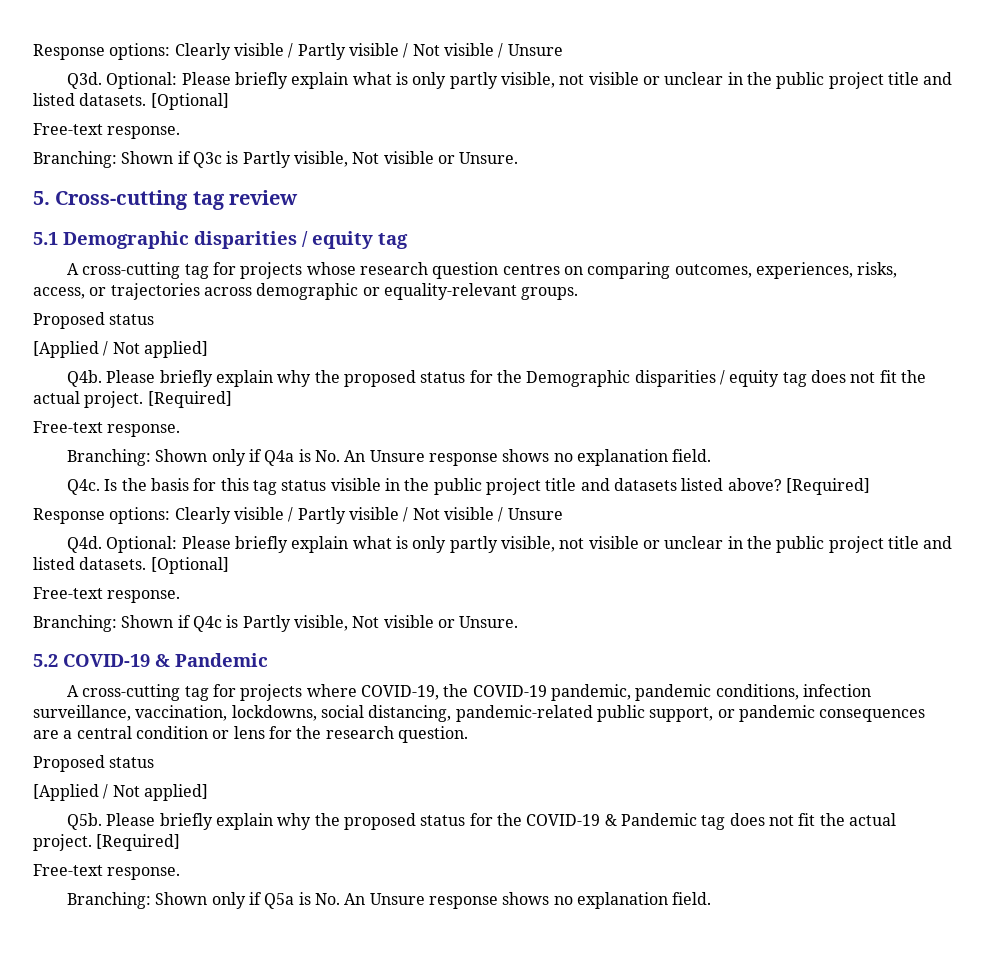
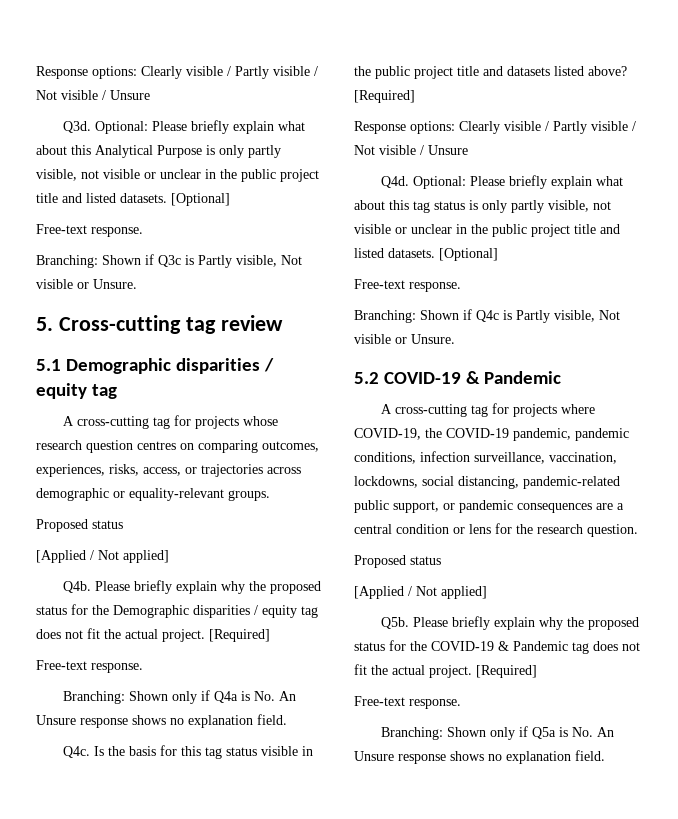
- Q3d. Optional: Please briefly explain what is only partly visible, not visible or unclear in the public project title and listed datasets.
+ Q3d. Optional: Please briefly explain what about this Analytical Purpose is only partly visible, not visible or unclear in the public project title and listed datasets.
- Q4d. Optional: Please briefly explain what is only partly visible, not visible or unclear in the public project title and listed datasets.
+ Q4d. Optional: Please briefly explain what about this tag status is only partly visible, not visible or unclear in the public project title and listed datasets.

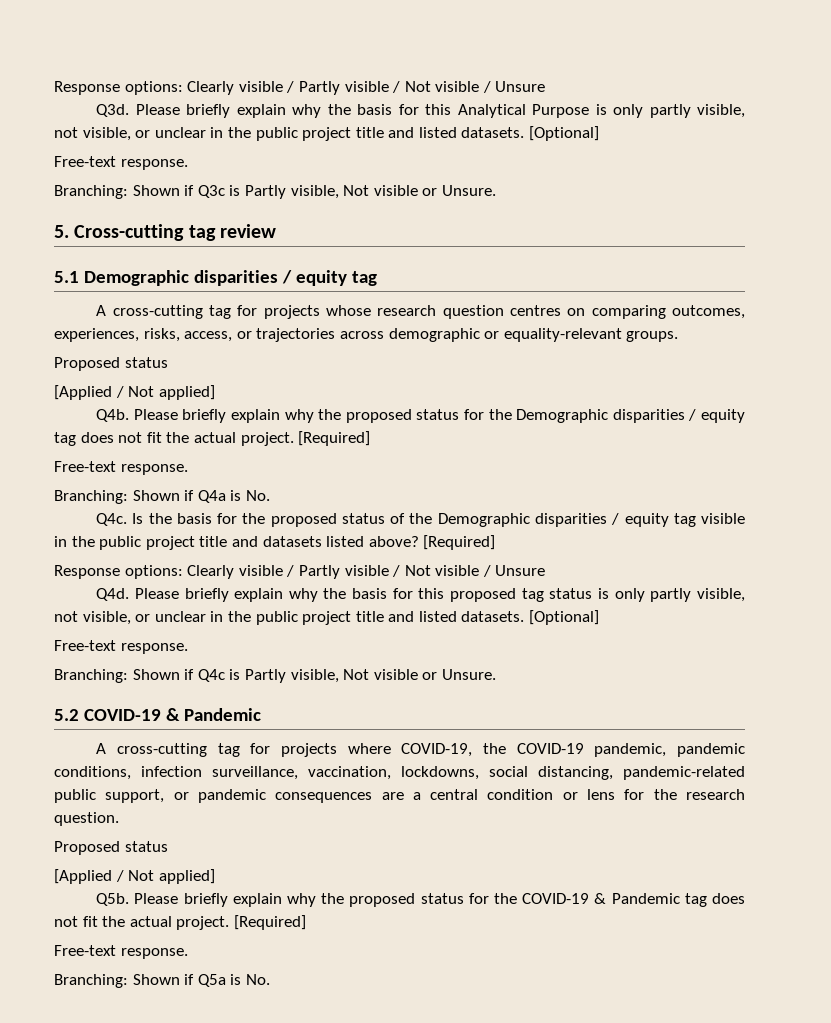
- Q3d. Optional: Please briefly explain what about this Analytical Purpose is only partly visible, not visible or unclear in the public project title and listed datasets.
+ Q3d. Please briefly explain why the basis for this Analytical Purpose is only partly visible, not visible, or unclear in the public project title and listed datasets.
- Branching: Shown only if Q4a is No. An Unsure response shows no explanation field.
+ Branching: Shown if Q4a is No.
- Q4c. Is the basis for this tag status visible in the public project title and datasets listed above?
+ Q4c. Is the basis for the proposed status of the Demographic disparities / equity tag visible in the public project title and datasets listed above?
- Q4d. Optional: Please briefly explain what about this tag status is only partly visible, not visible or unclear in the public project title and listed datasets.
+ Q4d. Please briefly explain why the basis for this proposed tag status is only partly visible, not visible, or unclear in the public project title and listed datasets.
- Branching: Shown only if Q5a is No. An Unsure response shows no explanation field.
+ Branching: Shown if Q5a is No.

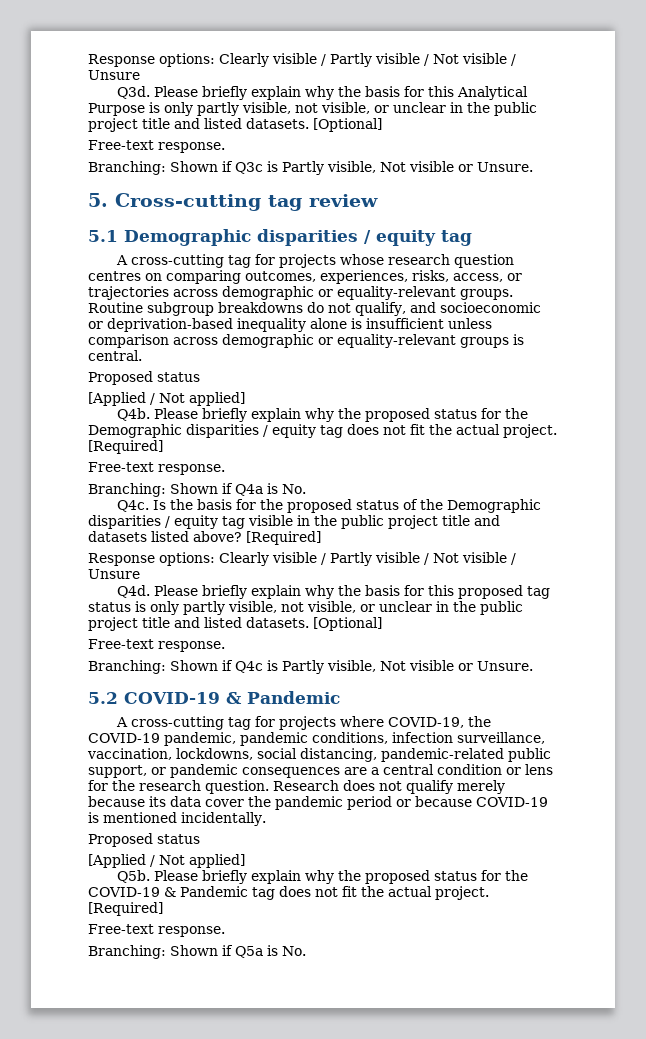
+ Routine subgroup breakdowns do not qualify, and socioeconomic or deprivation-based inequality alone is insufficient unless comparison across demographic or equality-relevant groups is central.
+ Research does not qualify merely because its data cover the pandemic period or because COVID-19 is mentioned incidentally.

